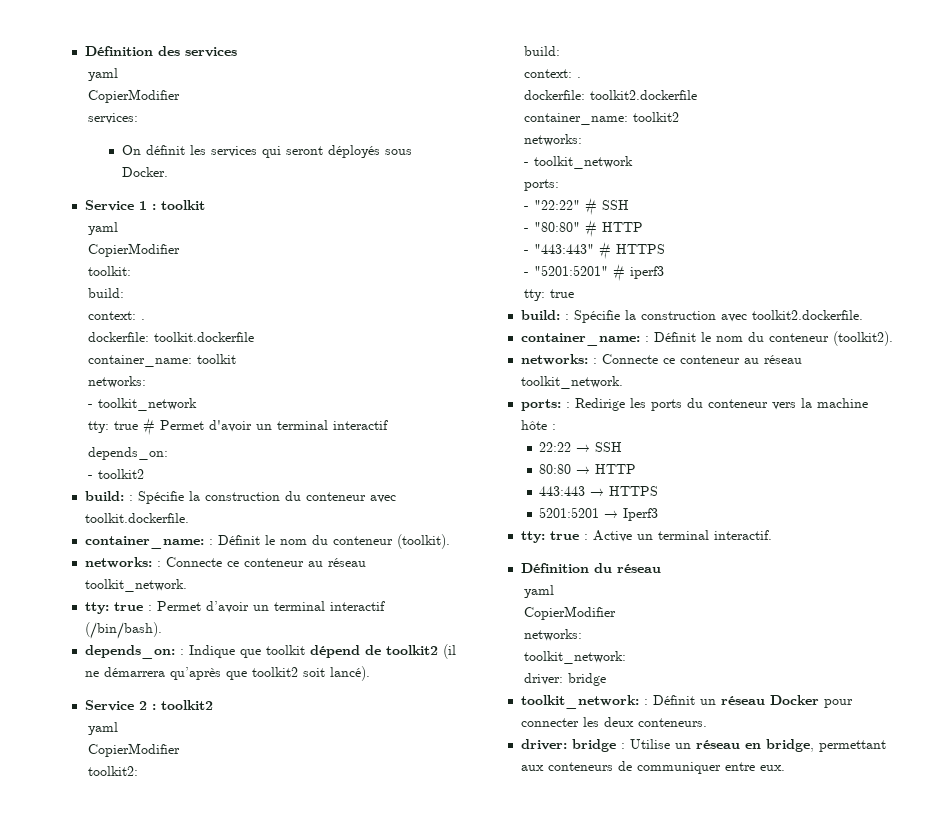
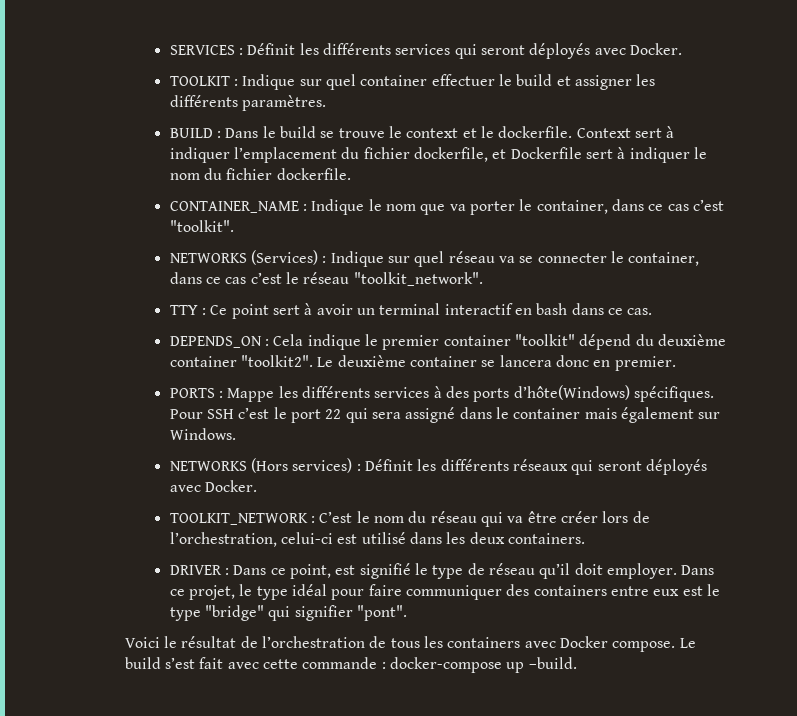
- Définition des services
- yaml
- CopierModifier
- services:
- On définit les services qui seront déployés sous Docker.
- Service 1 : toolkit
- yaml
- CopierModifier
- toolkit:
- build:
- context: .
- dockerfile: toolkit.dockerfile
- container_name: toolkit
- networks:
- - toolkit_network
- tty: true # Permet d'avoir un terminal interactif
- depends_on:
- - toolkit2
- build: : Spécifie la construction du conteneur avec toolkit.dockerfile.
- container_name: : Définit le nom du conteneur (toolkit).
- networks: : Connecte ce conteneur au réseau toolkit_network.
- tty: true : Permet d’avoir un terminal interactif (/bin/bash).
- depends_on: : Indique que toolkit dépend de toolkit2 (il ne démarrera qu’après que toolkit2 soit lancé).
- Service 2 : toolkit2
- yaml
- CopierModifier
- toolkit2:
- build:
- context: .
- dockerfile: toolkit2.dockerfile
- container_name: toolkit2
- networks:
- - toolkit_network
- ports:
- - "22:22" # SSH
- - "80:80" # HTTP
- - "443:443" # HTTPS
- - "5201:5201" # iperf3
- tty: true
- build: : Spécifie la construction avec toolkit2.dockerfile.
- container_name: : Définit le nom du conteneur (toolkit2).
- networks: : Connecte ce conteneur au réseau toolkit_network.
- ports: : Redirige les ports du conteneur vers la machine hôte :
- 22:22 → SSH
- 80:80 → HTTP
- 443:443 → HTTPS
- 5201:5201 → Iperf3
- tty: true : Active un terminal interactif.
- Définition du réseau
- yaml
- CopierModifier
- networks:
- toolkit_network:
- driver: bridge
- toolkit_network: : Définit un réseau Docker pour connecter les deux conteneurs.
- driver: bridge : Utilise un réseau en bridge, permettant aux conteneurs de communiquer entre eux.
+ SERVICES : Définit les différents services qui seront déployés avec Docker.
+ TOOLKIT : Indique sur quel container effectuer le build et assigner les différents paramètres.
+ BUILD : Dans le build se trouve le context et le dockerfile. Context sert à indiquer l’emplacement du fichier dockerfile, et Dockerfile sert à indiquer le nom du fichier dockerfile.
+ CONTAINER_NAME : Indique le nom que va porter le container, dans ce cas c’est "toolkit".
+ NETWORKS (Services) : Indique sur quel réseau va se connecter le container, dans ce cas c’est le réseau "toolkit_network".
+ TTY : Ce point sert à avoir un terminal interactif en bash dans ce cas.
+ DEPENDS_ON : Cela indique le premier container "toolkit" dépend du deuxième container "toolkit2". Le deuxième container se lancera donc en premier.
+ PORTS : Mappe les différents services à des ports d’hôte(Windows) spécifiques. Pour SSH c’est le port 22 qui sera assigné dans le container mais également sur Windows.
+ NETWORKS (Hors services) : Définit les différents réseaux qui seront déployés avec Docker.
+ TOOLKIT_NETWORK : C’est le nom du réseau qui va être créer lors de l’orchestration, celui-ci est utilisé dans les deux containers.
+ DRIVER : Dans ce point, est signifié le type de réseau qu’il doit employer. Dans ce projet, le type idéal pour faire communiquer des containers entre eux est le type "bridge" qui signifier "pont".
+ Voici le résultat de l’orchestration de tous les containers avec Docker compose. Le build s’est fait avec cette commande : docker-compose up –build.

